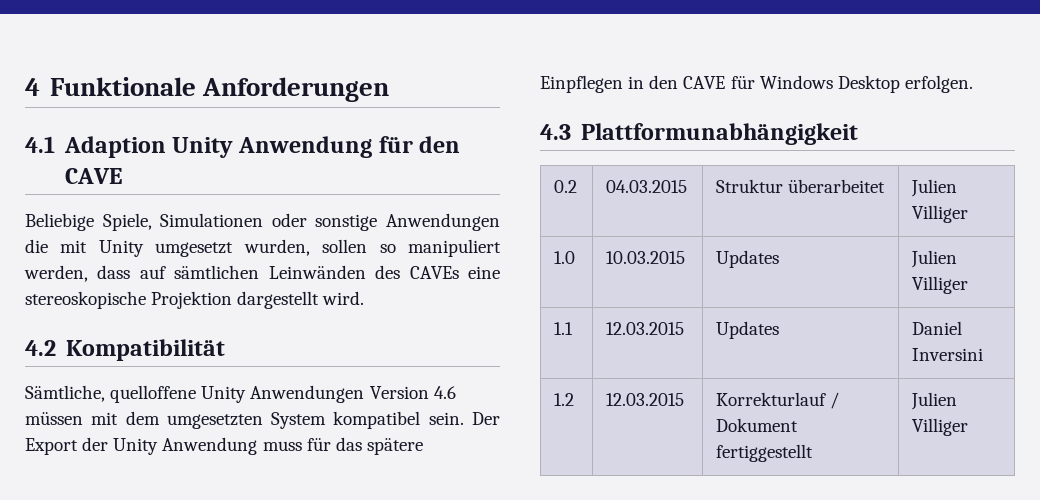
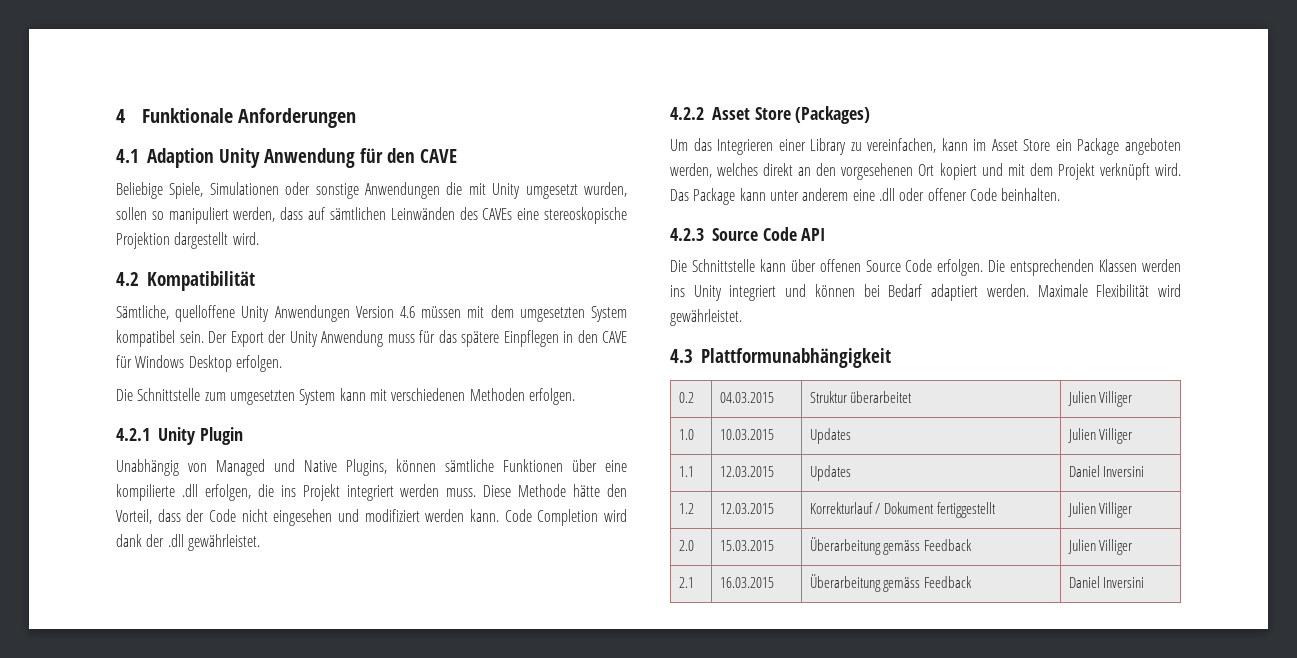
+ Die Schnittstelle zum umgesetzten System kann mit verschiedenen Methoden erfolgen.
+ 4.2.1 Unity Plugin
+ Unabhängig von Managed und Native Plugins, können sämtliche Funktionen über eine kompilierte .dll erfolgen, die ins Projekt integriert werden muss. Diese Methode hätte den Vorteil, dass der Code nicht eingesehen und modifiziert werden kann. Code Completion wird dank der .dll gewährleistet.
+ 4.2.2 Asset Store (Packages)
+ Um das Integrieren einer Library zu vereinfachen, kann im Asset Store ein Package angeboten werden, welches direkt an den vorgesehenen Ort kopiert und mit dem Projekt verknüpft wird. Das Package kann unter anderem eine .dll oder offener Code beinhalten.
+ 4.2.3 Source Code API
+ Die Schnittstelle kann über offenen Source Code erfolgen. Die entsprechenden Klassen werden ins Unity integriert und können bei Bedarf adaptiert werden. Maximale Flexibilität wird gewährleistet.
+ 2.0 | 15.03.2015 | Überarbeitung gemäss Feedback | Julien Villiger
+ 2.1 | 16.03.2015 | Überarbeitung gemäss Feedback | Daniel Inversini

